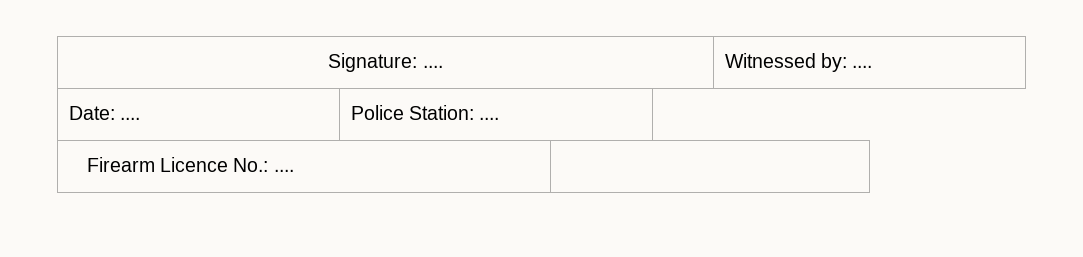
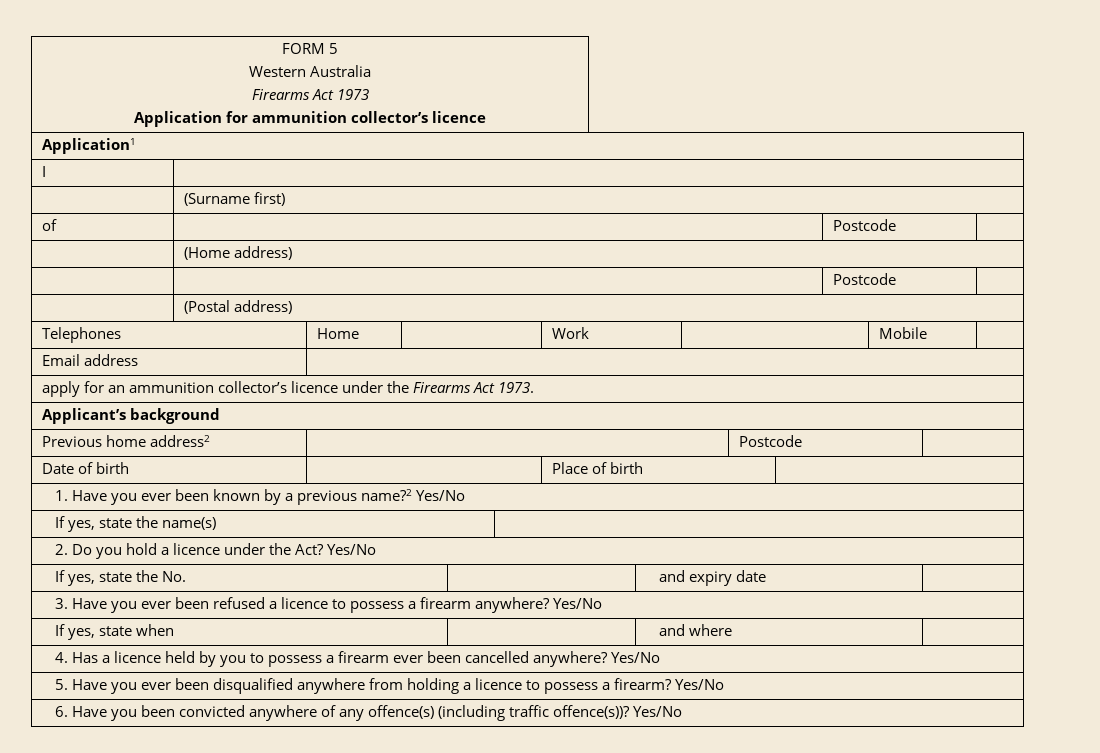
- Signature: .... | Witnessed by: ....
- Date: .... | Police Station: ....
- Firearm Licence No.: .... |
+ FORM 5
+ Western Australia
+ Firearms Act 1973
+ Application for ammunition collector’s licence
+ Application1
+ I |
+ | (Surname first)
+ of | | Postcode |
+ | (Home address)
+ | | Postcode |
+ | (Postal address)
+ Telephones | Home | | Work | | Mobile |
+ Email address |
+ apply for an ammunition collector’s licence under the Firearms Act 1973.
+ Applicant’s background
+ Previous home address2 | | Postcode |
+ Date of birth | | Place of birth |
+ 1. Have you ever been known by a previous name?2 Yes/No
+ If yes, state the name(s) |
+ 2. Do you hold a licence under the Act? Yes/No
+ If yes, state the No. | | and expiry date |
+ 3. Have you ever been refused a licence to possess a firearm anywhere? Yes/No
+ If yes, state when | | and where |
+ 4. Has a licence held by you to possess a firearm ever been cancelled anywhere? Yes/No
+ 5. Have you ever been disqualified anywhere from holding a licence to possess a firearm? Yes/No
+ 6. Have you been convicted anywhere of any offence(s) (including traffic offence(s))? Yes/No

